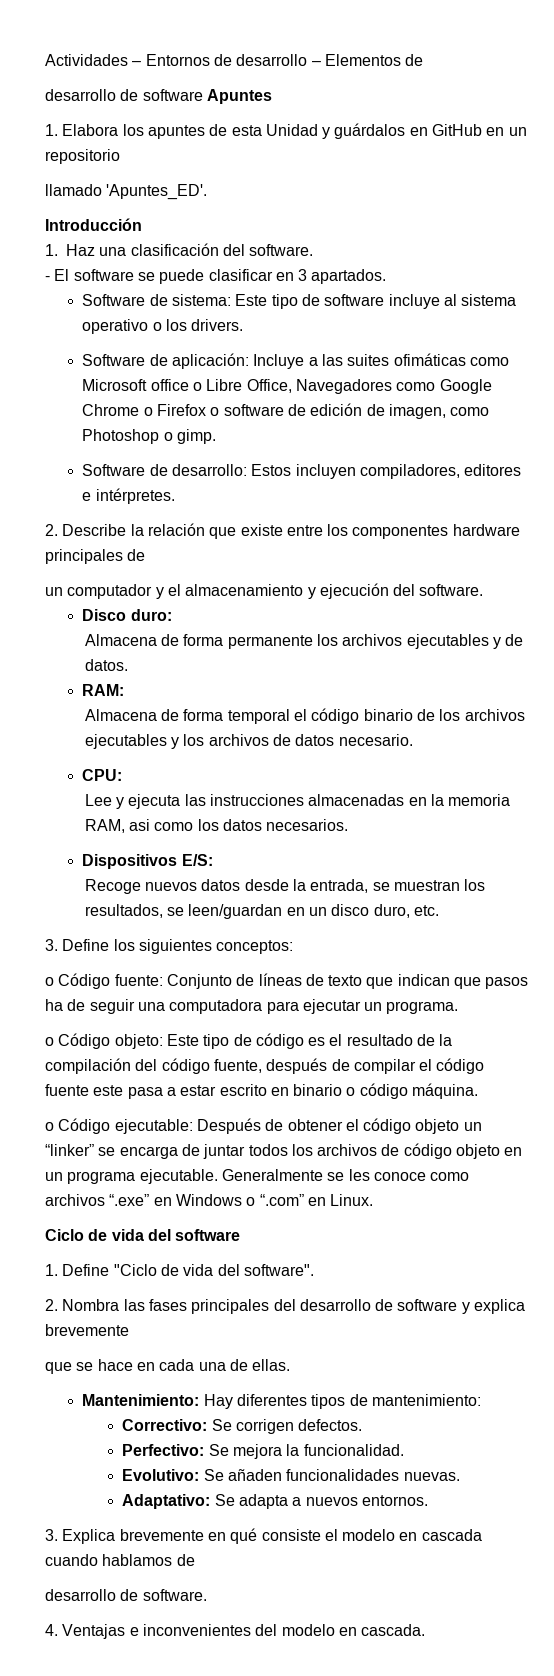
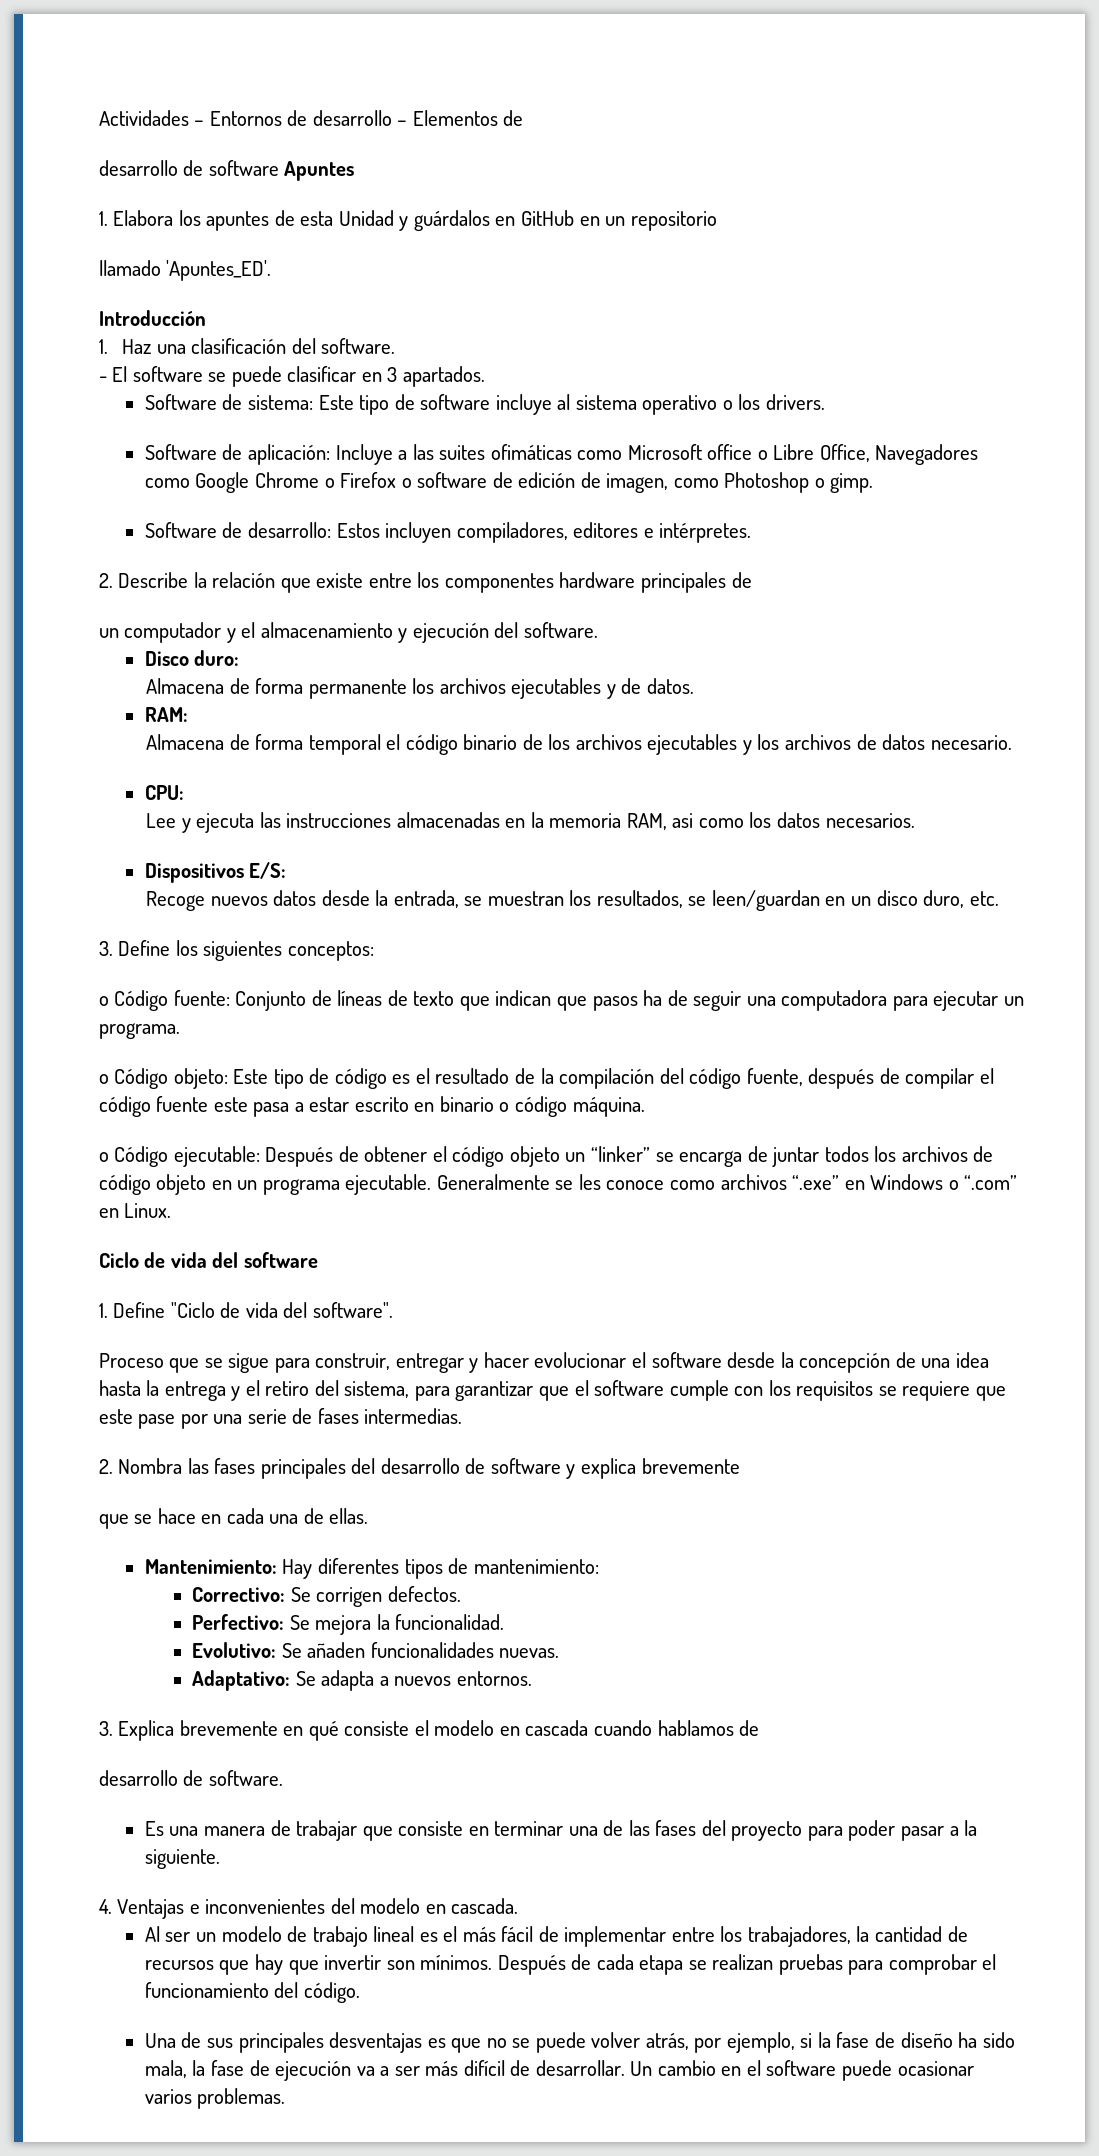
+ Proceso que se sigue para construir, entregar y hacer evolucionar el software desde la concepción de una idea hasta la entrega y el retiro del sistema, para garantizar que el software cumple con los requisitos se requiere que este pase por una serie de fases intermedias.
+ Es una manera de trabajar que consiste en terminar una de las fases del proyecto para poder pasar a la siguiente.
+ Al ser un modelo de trabajo lineal es el más fácil de implementar entre los trabajadores, la cantidad de recursos que hay que invertir son mínimos. Después de cada etapa se realizan pruebas para comprobar el funcionamiento del código.
+ Una de sus principales desventajas es que no se puede volver atrás, por ejemplo, si la fase de diseño ha sido mala, la fase de ejecución va a ser más difícil de desarrollar. Un cambio en el software puede ocasionar varios problemas.

